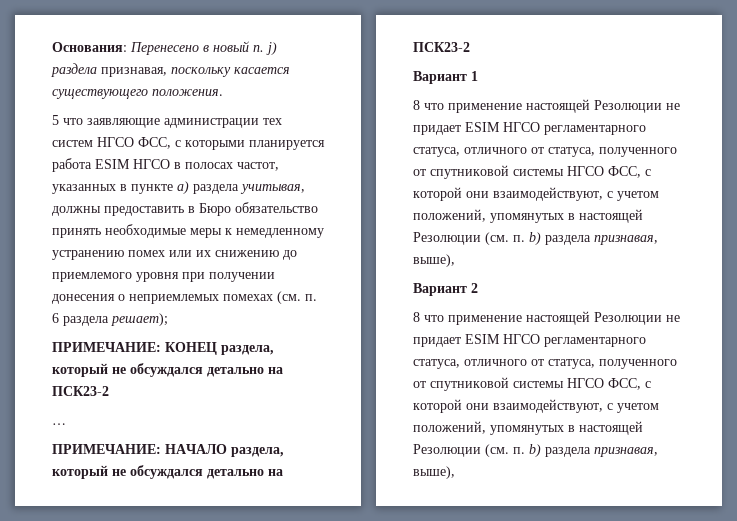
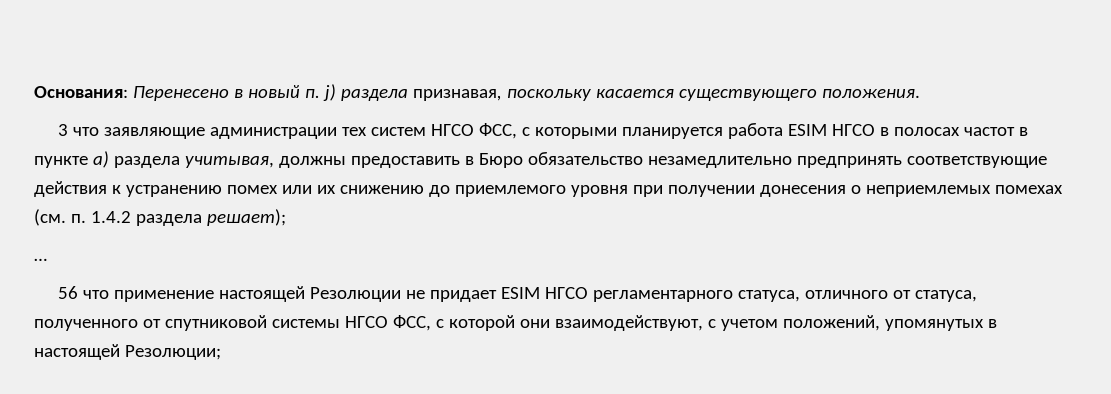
- 5 что заявляющие администрации тех систем НГСО ФСС, с которыми планируется работа ESIM НГСО в полосах частот, указанных в пункте а) раздела учитывая, должны предоставить в Бюро обязательство принять необходимые меры к немедленному устранению помех или их снижению до приемлемого уровня при получении донесения о неприемлемых помехах (см. п. 6 раздела решает);
+ 3 что заявляющие администрации тех систем НГСО ФСС, с которыми планируется работа ESIM НГСО в полосах частот в пункте а) раздела учитывая, должны предоставить в Бюро обязательство незамедлительно предпринять соответствующие действия к устранению помех или их снижению до приемлемого уровня при получении донесения о неприемлемых помехах (см. п. 1.4.2 раздела решает);
- ПРИМЕЧАНИЕ: КОНЕЦ раздела, который не обсуждался детально на ПСК23-2
  …
- ПРИМЕЧАНИЕ: НАЧАЛО раздела, который не обсуждался детально на ПСК23-2
- Вариант 1
- 8 что применение настоящей Резолюции не придает ESIM НГСО регламентарного статуса, отличного от статуса, полученного от спутниковой системы НГСО ФСС, с которой они взаимодействуют, с учетом положений, упомянутых в настоящей Резолюции (см. п. b) раздела признавая, выше),
- Вариант 2
- 8 что применение настоящей Резолюции не придает ESIM НГСО регламентарного статуса, отличного от статуса, полученного от спутниковой системы НГСО ФСС, с которой они взаимодействуют, с учетом положений, упомянутых в настоящей Резолюции (см. п. b) раздела признавая, выше),
+ 56 что применение настоящей Резолюции не придает ESIM НГСО регламентарного статуса, отличного от статуса, полученного от спутниковой системы НГСО ФСС, с которой они взаимодействуют, с учетом положений, упомянутых в настоящей Резолюции;

